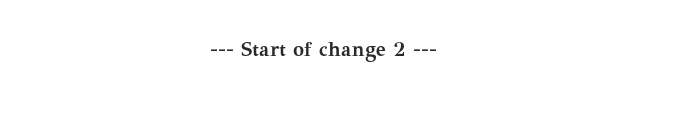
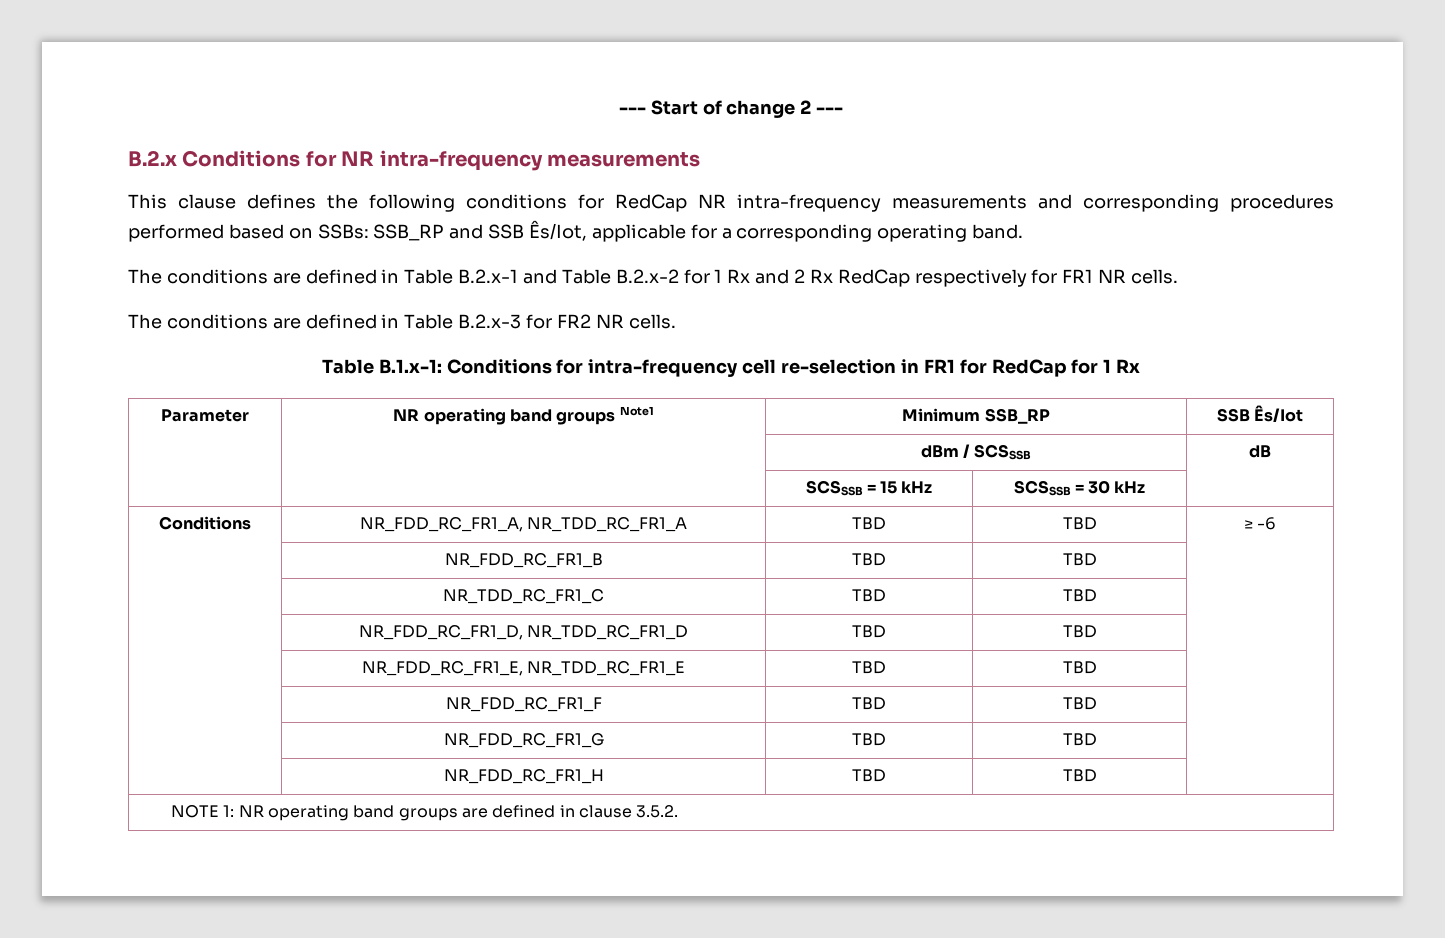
+ B.2.x Conditions for NR intra-frequency measurements
+ This clause defines the following conditions for RedCap NR intra-frequency measurements and corresponding procedures performed based on SSBs: SSB_RP and SSB Ês/Iot, applicable for a corresponding operating band.
+ The conditions are defined in Table B.2.x-1 and Table B.2.x-2 for 1 Rx and 2 Rx RedCap respectively for FR1 NR cells.
+ The conditions are defined in Table B.2.x-3 for FR2 NR cells.
+ Table B.1.x-1: Conditions for intra-frequency cell re-selection in FR1 for RedCap for 1 Rx
+ Parameter | NR operating band groups Note1 | Minimum SSB_RP | SSB Ês/Iot
+ | | dBm / SCSSSB | dB
+ | | SCSSSB = 15 kHz | SCSSSB = 30 kHz |
+ Conditions | NR_FDD_RC_FR1_A, NR_TDD_RC_FR1_A | TBD | TBD | ≥ -6
+ | NR_FDD_RC_FR1_B | TBD | TBD |
+ | NR_TDD_RC_FR1_C | TBD | TBD |
+ | NR_FDD_RC_FR1_D, NR_TDD_RC_FR1_D | TBD | TBD |
+ | NR_FDD_RC_FR1_E, NR_TDD_RC_FR1_E | TBD | TBD |
+ | NR_FDD_RC_FR1_F | TBD | TBD |
+ | NR_FDD_RC_FR1_G | TBD | TBD |
+ | NR_FDD_RC_FR1_H | TBD | TBD |
+ NOTE 1: NR operating band groups are defined in clause 3.5.2.

